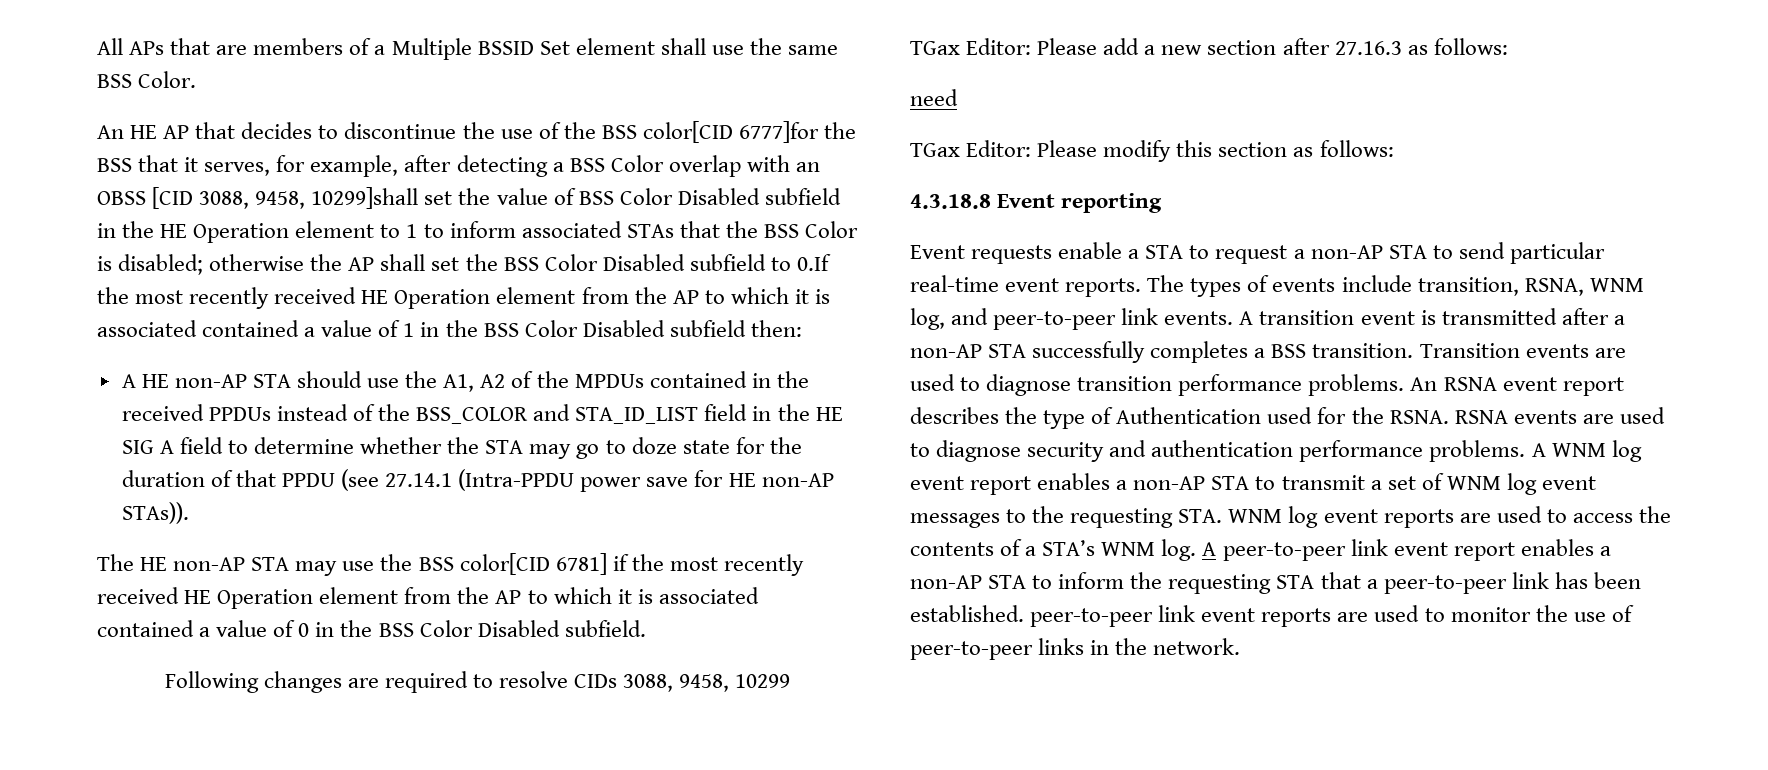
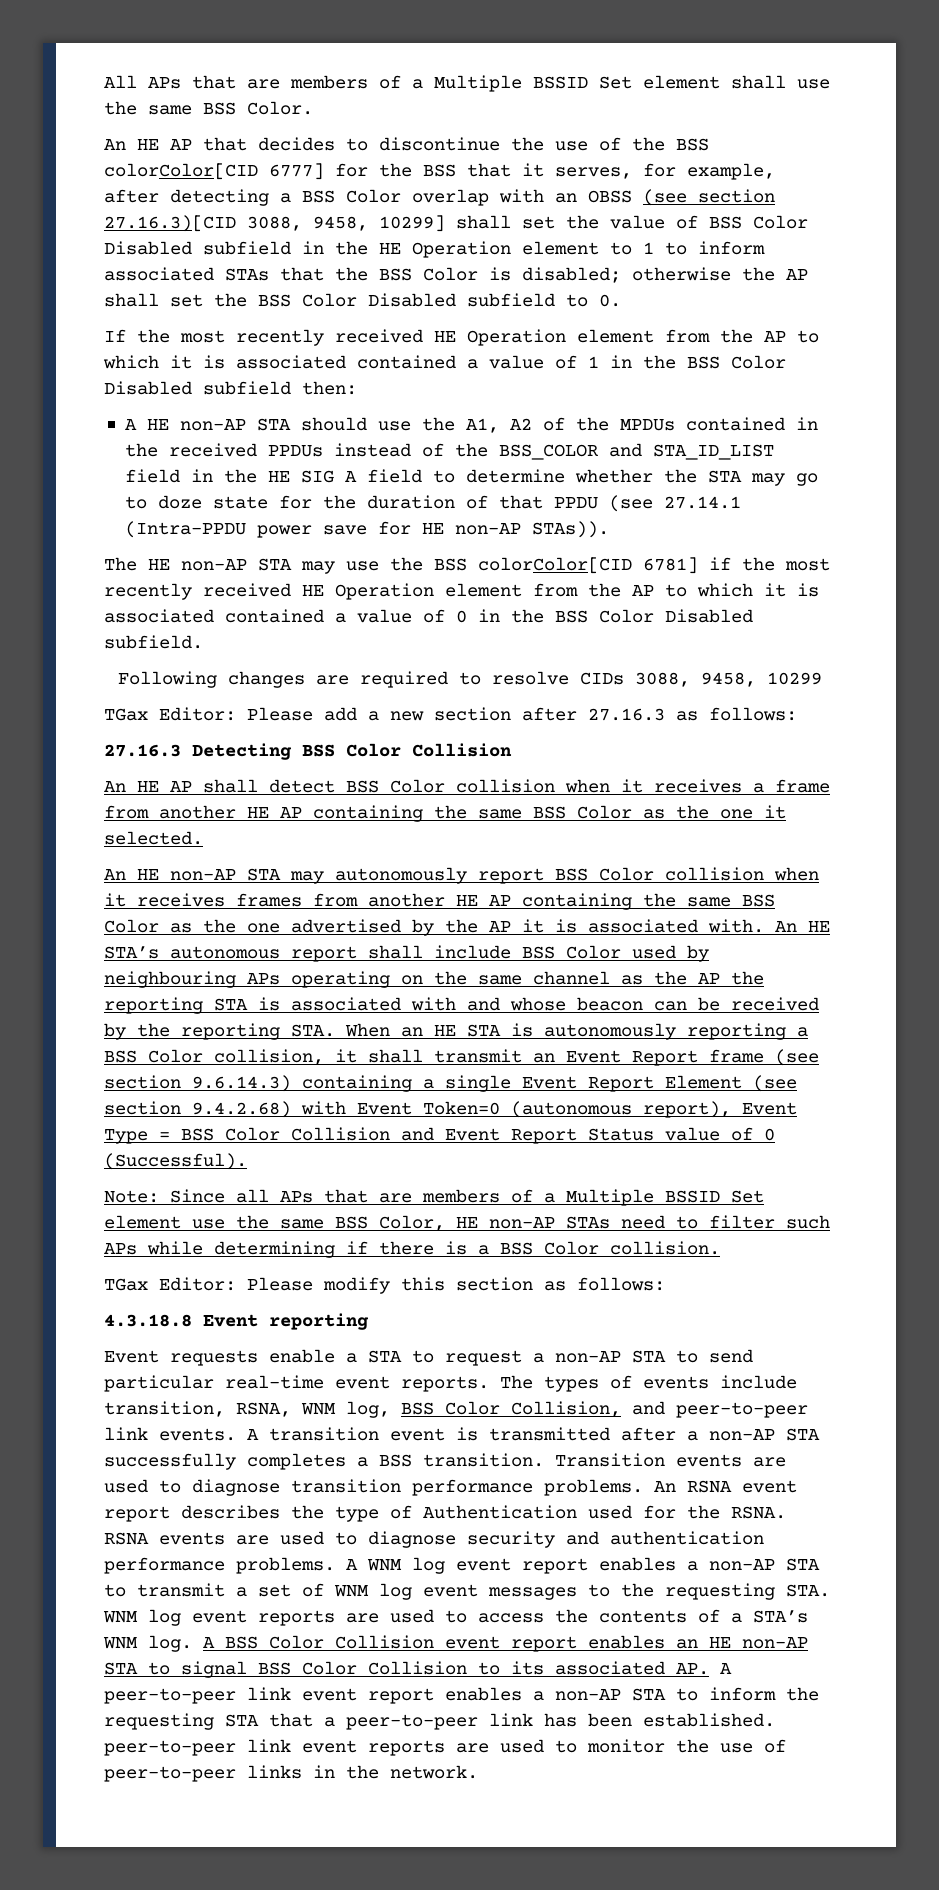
- An HE AP that decides to discontinue the use of the BSS color[CID 6777]for the BSS that it serves, for example, after detecting a BSS Color overlap with an OBSS [CID 3088, 9458, 10299]shall set the value of BSS Color Disabled subfield in the HE Operation element to 1 to inform associated STAs that the BSS Color is disabled;
+ An HE AP that decides to discontinue the use of the BSS colorColor[CID 6777] for the BSS that it serves, for example, after detecting a BSS Color overlap with an OBSS (see section 27.16.3)[CID 3088, 9458, 10299] shall set the value of BSS Color Disabled subfield in the HE Operation element to 1 to inform associated STAs that the BSS Color is disabled;
- otherwise the AP shall set the BSS Color Disabled subfield to 0.If the most recently received HE Operation element from the AP to which it is associated contained a value of 1 in the BSS Color Disabled subfield then:
+ otherwise the AP shall set the BSS Color Disabled subfield to 0.
+ If the most recently received HE Operation element from the AP to which it is associated contained a value of 1 in the BSS Color Disabled subfield then:
- The HE non-AP STA may use the BSS color[CID 6781] if the most recently received HE Operation element from the AP to which it is associated contained a value of 0 in the BSS Color Disabled subfield.
+ The HE non-AP STA may use the BSS colorColor[CID 6781] if the most recently received HE Operation element from the AP to which it is associated contained a value of 0 in the BSS Color Disabled subfield.
- need
+ 27.16.3 Detecting BSS Color Collision
+ An HE AP shall detect BSS Color collision when it receives a frame from another HE AP containing the same BSS Color as the one it selected.
+ An HE non-AP STA may autonomously report BSS Color collision when it receives frames from another HE AP containing the same BSS Color as the one advertised by the AP it is associated with. An HE STA’s autonomous report shall include BSS Color used by neighbouring APs operating on the same channel as the AP the reporting STA is associated with and whose beacon can be received by the reporting STA. When an HE STA is autonomously reporting a BSS Color collision, it shall transmit an Event Report frame (see section 9.6.14.3) containing a single Event Report Element (see section 9.4.2.68) with Event Token=0 (autonomous report), Event Type = BSS Color Collision and Event Report Status value of 0 (Successful).
+ Note: Since all APs that are members of a Multiple BSSID Set element use the same BSS Color, HE non-AP STAs need to filter such APs while determining if there is a BSS Color collision.
- The types of events include transition, RSNA, WNM log, and peer-to-peer link events.
+ The types of events include transition, RSNA, WNM log, BSS Color Collision, and peer-to-peer link events.
- A peer-to-peer link event report enables a non-AP STA to inform the requesting STA that a peer-to-peer link has been established. peer-to-peer link event reports are used to monitor the use of peer-to-peer links in the network.
+ A BSS Color Collision event report enables an HE non-AP STA to signal BSS Color Collision to its associated AP. A peer-to-peer link event report enables a non-AP STA to inform the requesting STA that a peer-to-peer link has been established. peer-to-peer link event reports are used to monitor the use of peer-to-peer links in the network.

